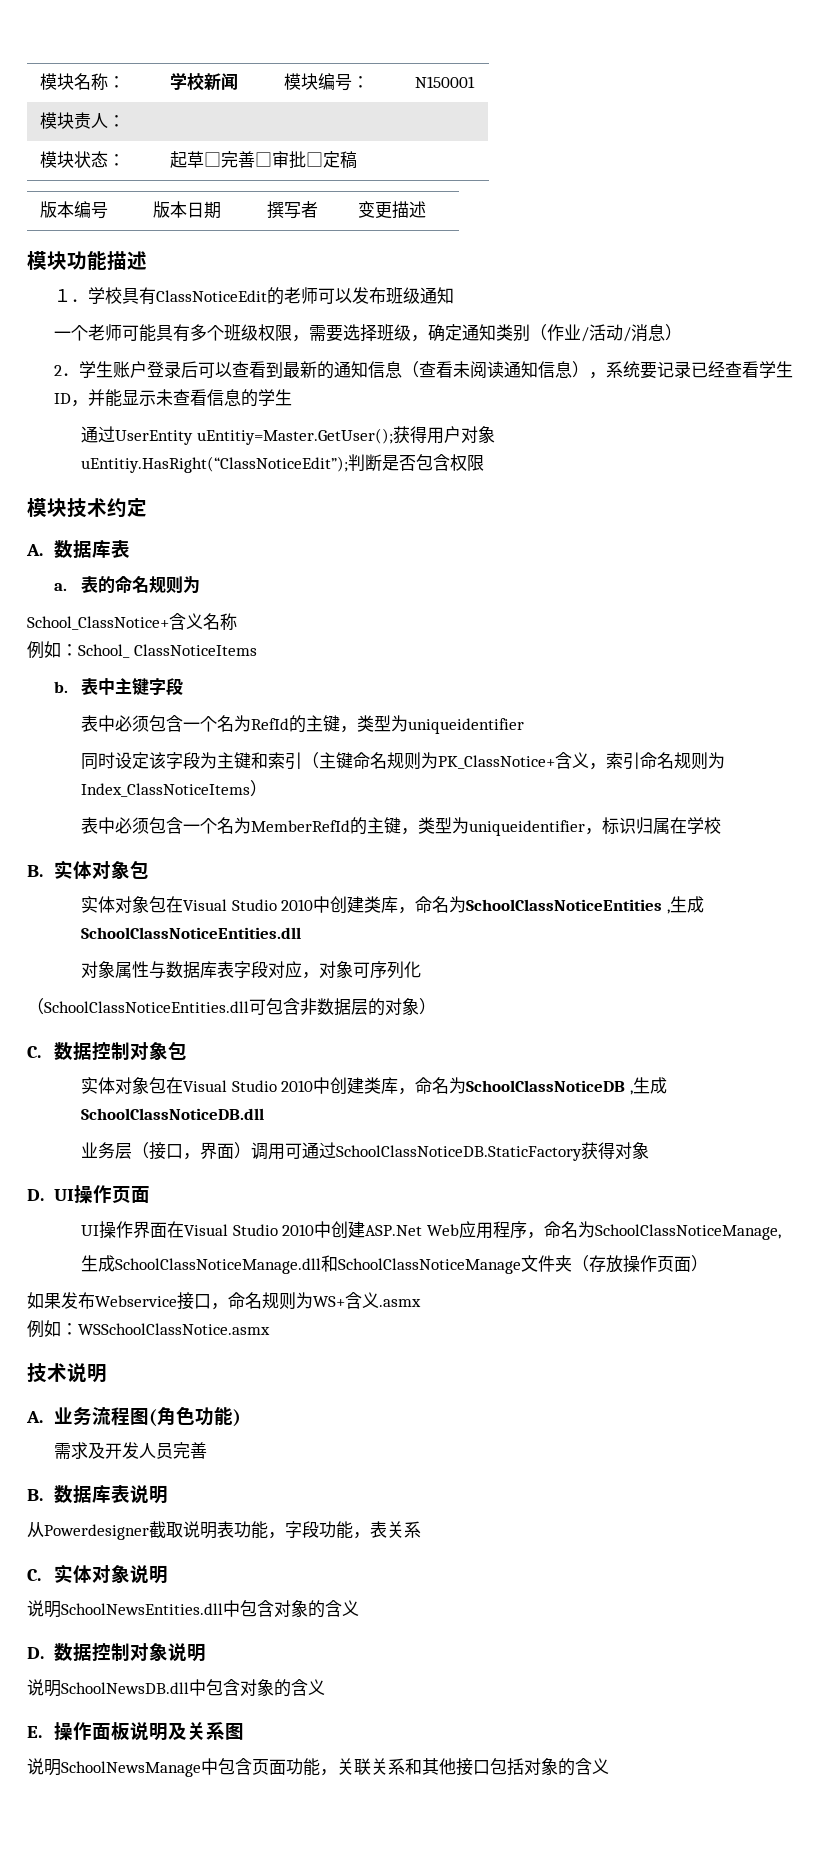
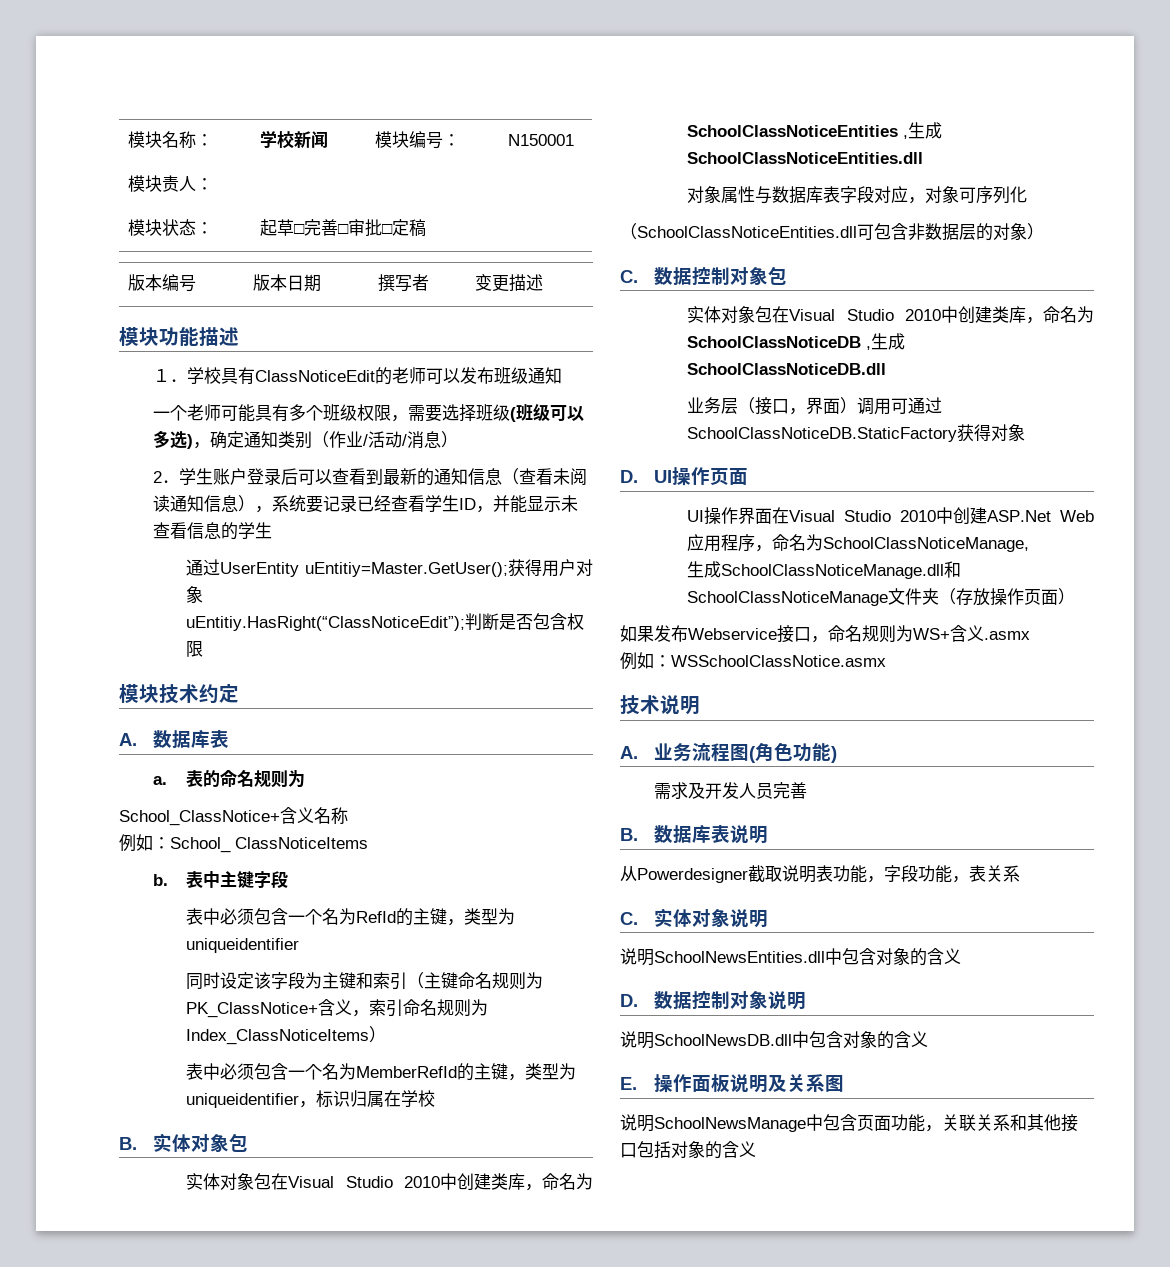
- 一个老师可能具有多个班级权限，需要选择班级，确定通知类别（作业/活动/消息）
+ 一个老师可能具有多个班级权限，需要选择班级(班级可以多选)，确定通知类别（作业/活动/消息）

